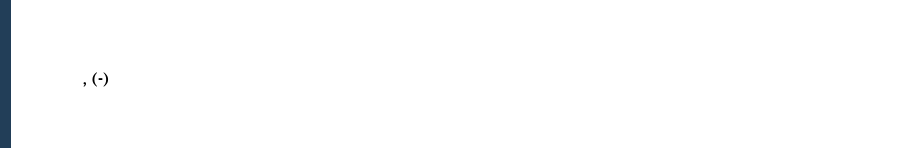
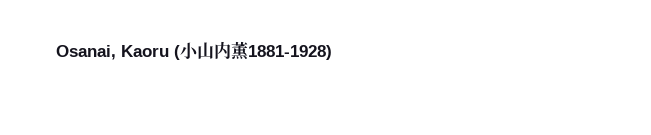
- , (-)
+ Osanai, Kaoru (小山内薫1881-1928)

